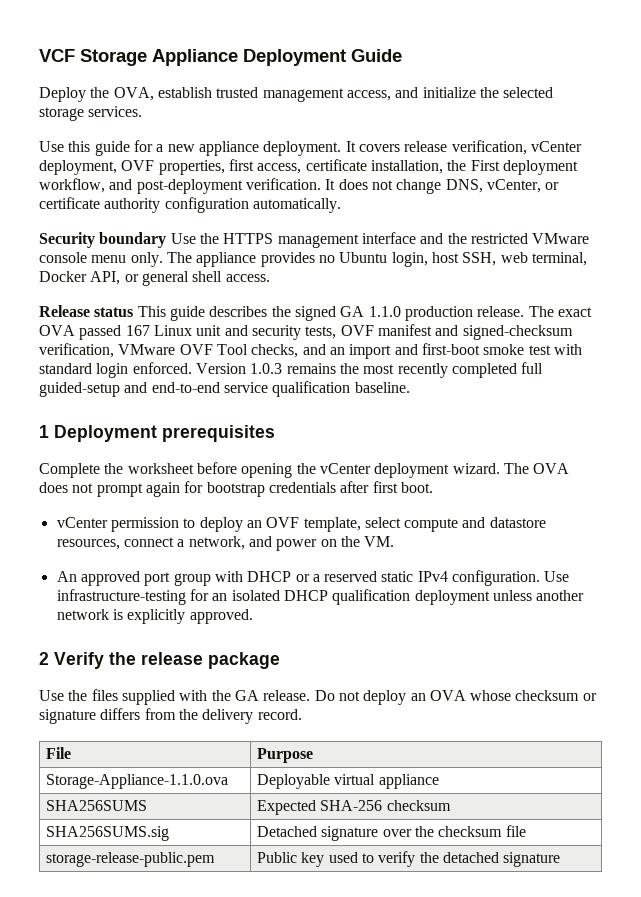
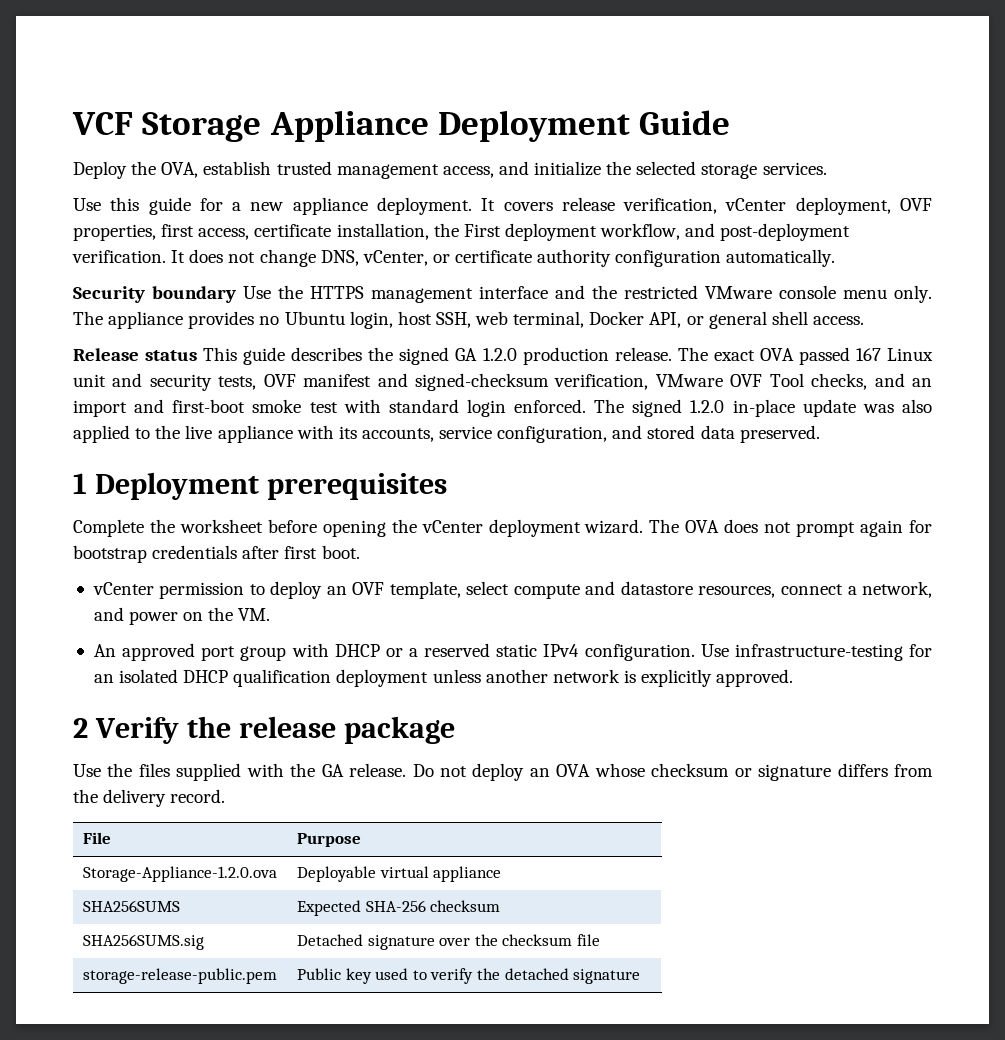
- Release status This guide describes the signed GA 1.1.0 production release.
+ Release status This guide describes the signed GA 1.2.0 production release.
- Version 1.0.3 remains the most recently completed full guided-setup and end-to-end service qualification baseline.
+ The signed 1.2.0 in-place update was also applied to the live appliance with its accounts, service configuration, and stored data preserved.
- Storage-Appliance-1.1.0.ova | Deployable virtual appliance
+ Storage-Appliance-1.2.0.ova | Deployable virtual appliance

